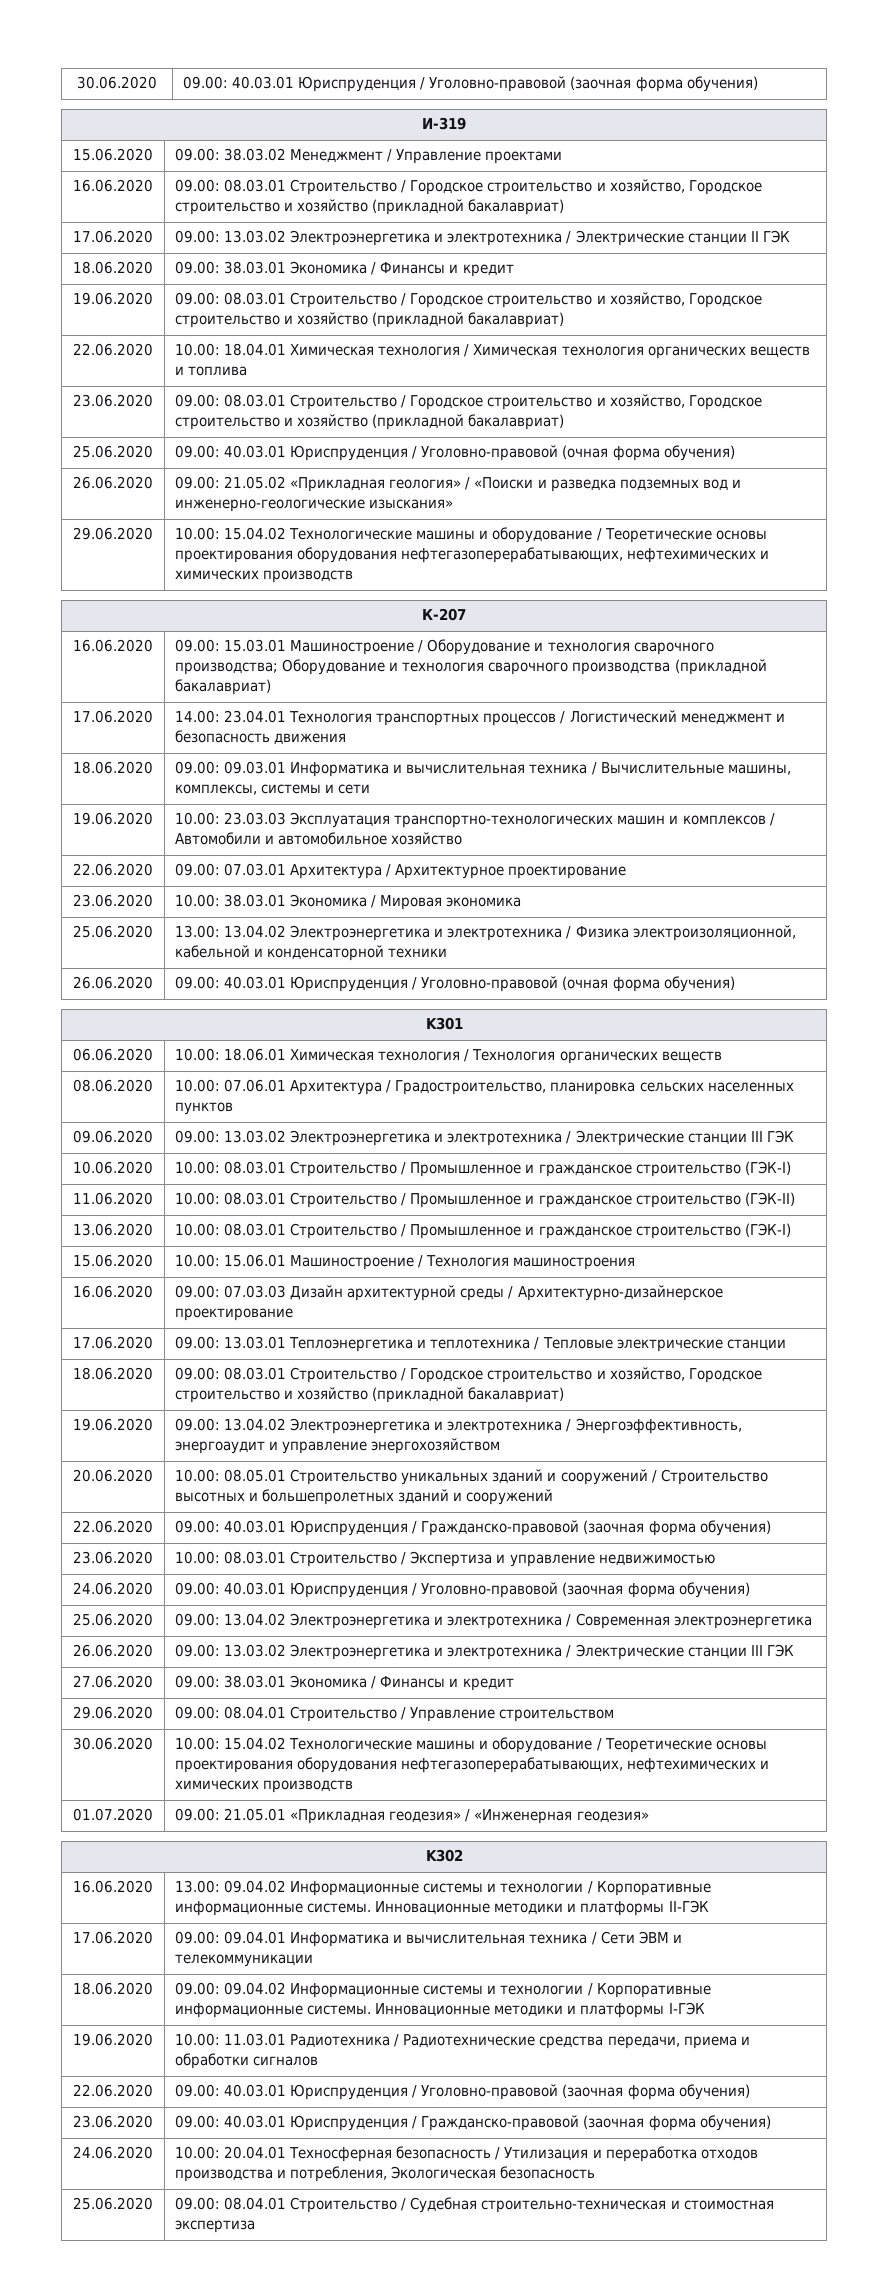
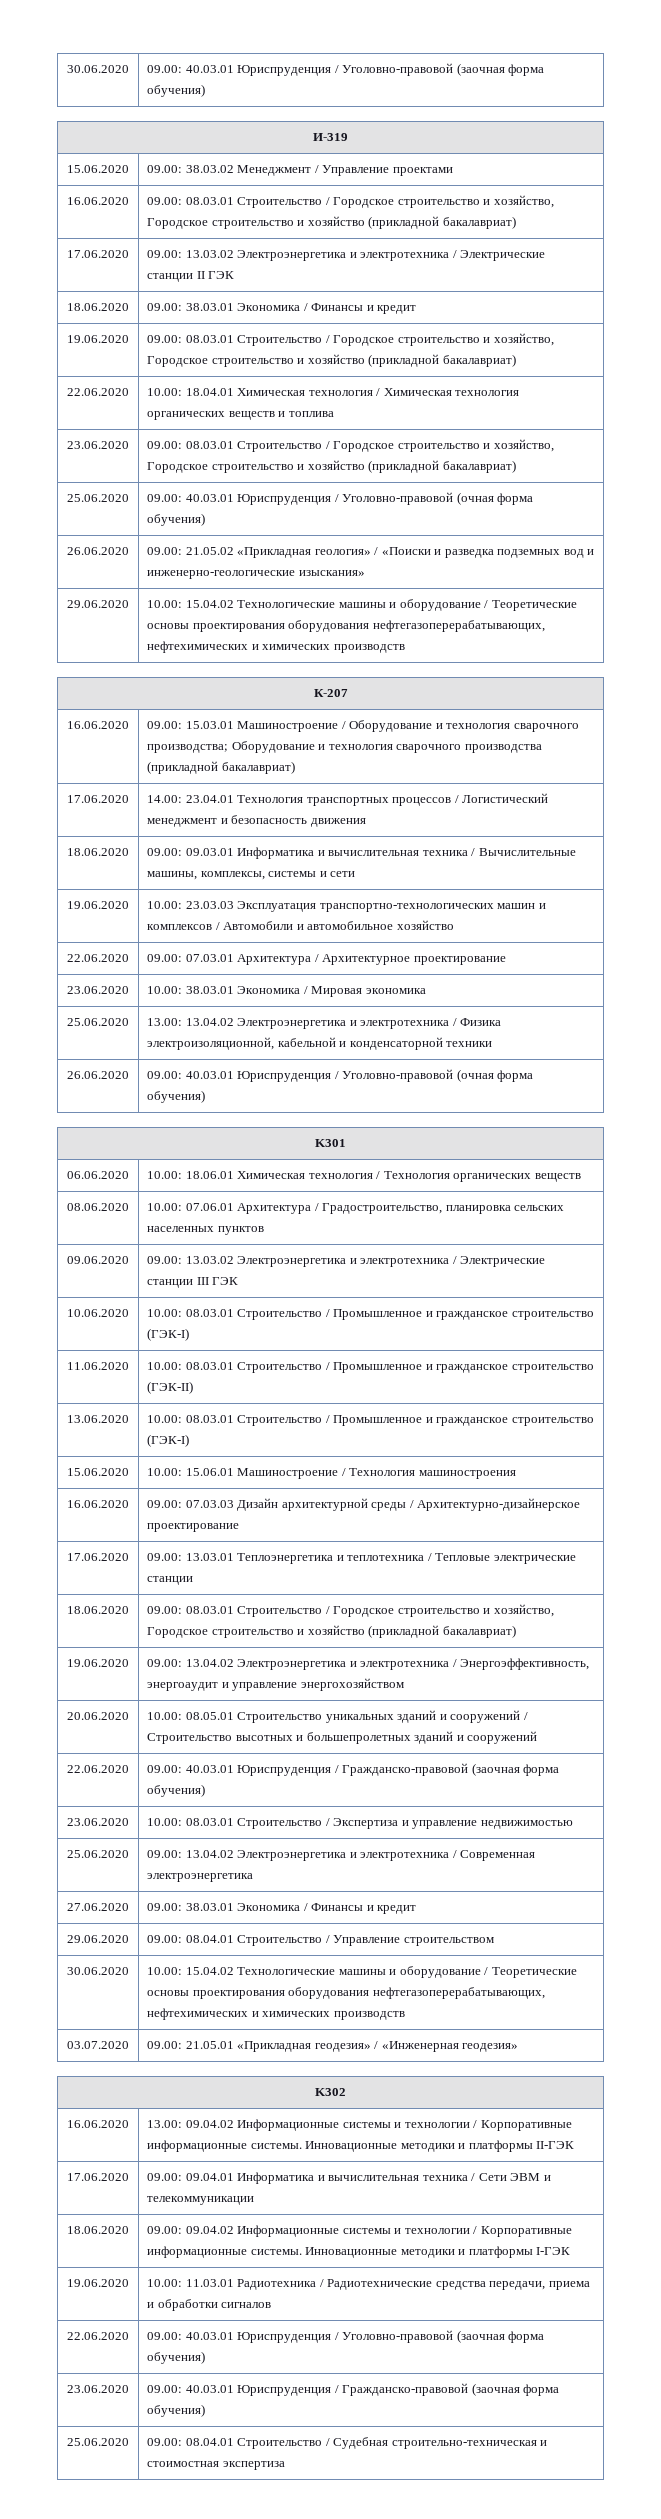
- 24.06.2020 | 09.00: 40.03.01 Юриспруденция / Уголовно-правовой (заочная форма обучения)
- 26.06.2020 | 09.00: 13.03.02 Электроэнергетика и электротехника / Электрические станции III ГЭК
- 01.07.2020 | 09.00: 21.05.01 «Прикладная геодезия» / «Инженерная геодезия»
+ 03.07.2020 | 09.00: 21.05.01 «Прикладная геодезия» / «Инженерная геодезия»
- 24.06.2020 | 10.00: 20.04.01 Техносферная безопасность / Утилизация и переработка отходов производства и потребления, Экологическая безопасность

